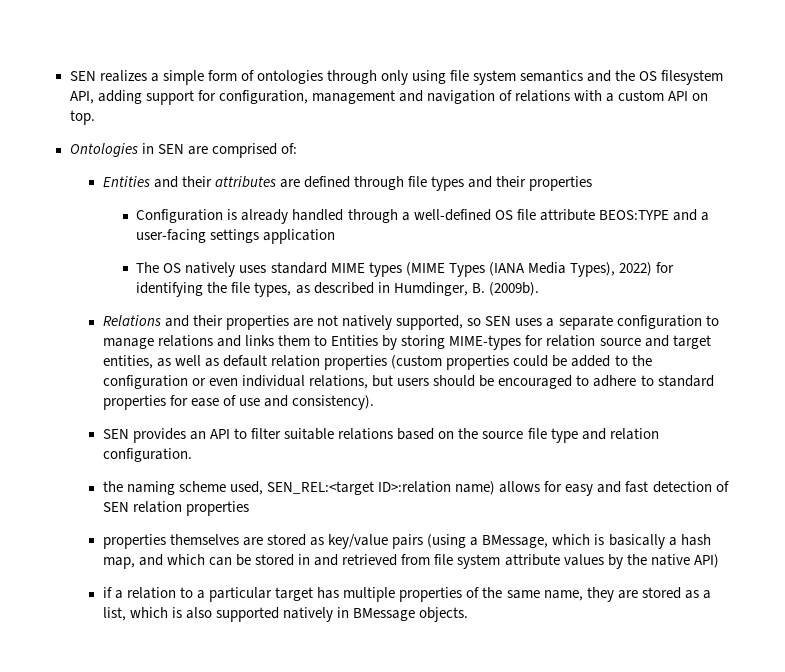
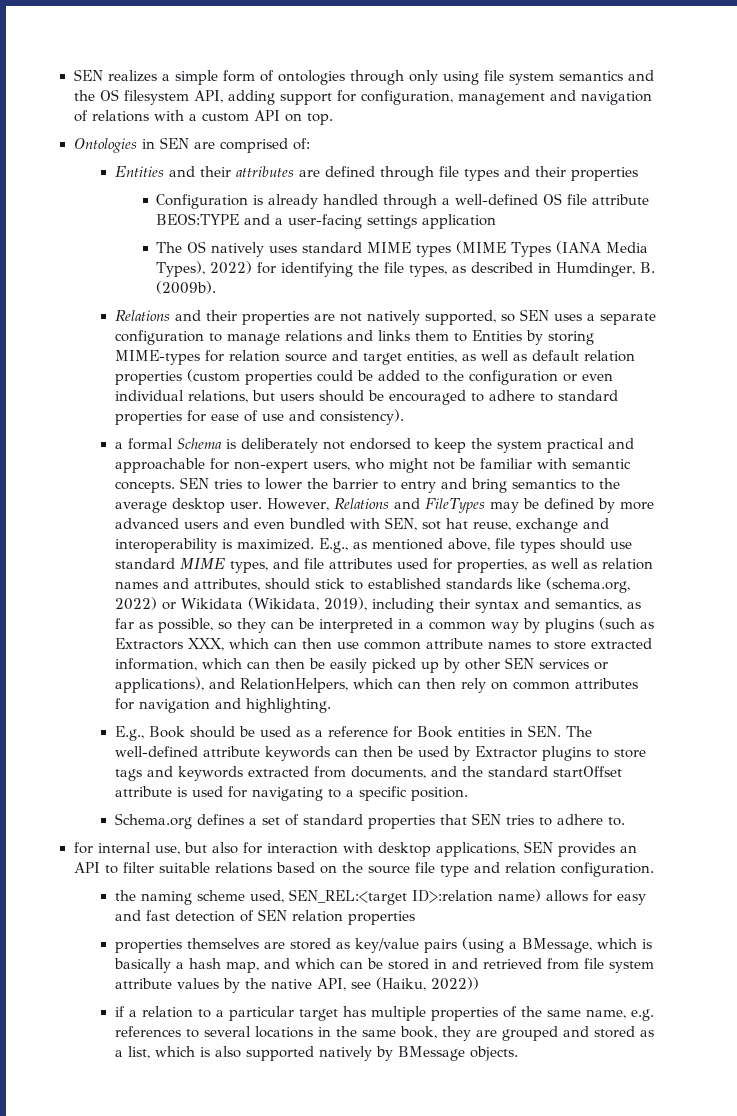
- SEN provides an API to filter suitable relations based on the source file type and relation configuration.
+ a formal Schema is deliberately not endorsed to keep the system practical and approachable for non-expert users, who might not be familiar with semantic concepts. SEN tries to lower the barrier to entry and bring semantics to the average desktop user. However, Relations and FileTypes may be defined by more advanced users and even bundled with SEN, sot hat reuse, exchange and interoperability is maximized. E.g., as mentioned above, file types should use standard MIME types, and file attributes used for properties, as well as relation names and attributes, should stick to established standards like (schema.org, 2022) or Wikidata (Wikidata, 2019), including their syntax and semantics, as far as possible, so they can be interpreted in a common way by plugins (such as Extractors XXX, which can then use common attribute names to store extracted information, which can then be easily picked up by other SEN services or applications), and RelationHelpers, which can then rely on common attributes for navigation and highlighting.
+ E.g., Book should be used as a reference for Book entities in SEN. The well-defined attribute keywords can then be used by Extractor plugins to store tags and keywords extracted from documents, and the standard startOffset attribute is used for navigating to a specific position.
+ Schema.org defines a set of standard properties that SEN tries to adhere to.
+ for internal use, but also for interaction with desktop applications, SEN provides an API to filter suitable relations based on the source file type and relation configuration.
- properties themselves are stored as key/value pairs (using a BMessage, which is basically a hash map, and which can be stored in and retrieved from file system attribute values by the native API)
+ properties themselves are stored as key/value pairs (using a BMessage, which is basically a hash map, and which can be stored in and retrieved from file system attribute values by the native API, see (Haiku, 2022))
- if a relation to a particular target has multiple properties of the same name, they are stored as a list, which is also supported natively in BMessage objects.
+ if a relation to a particular target has multiple properties of the same name, e.g. references to several locations in the same book, they are grouped and stored as a list, which is also supported natively by BMessage objects.

